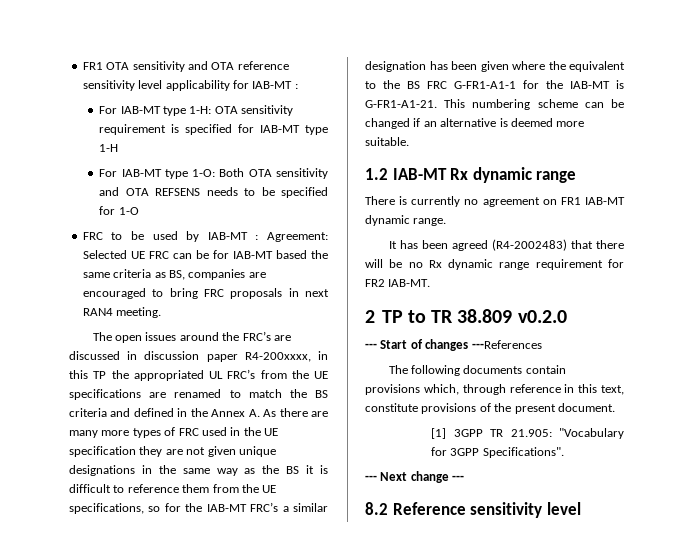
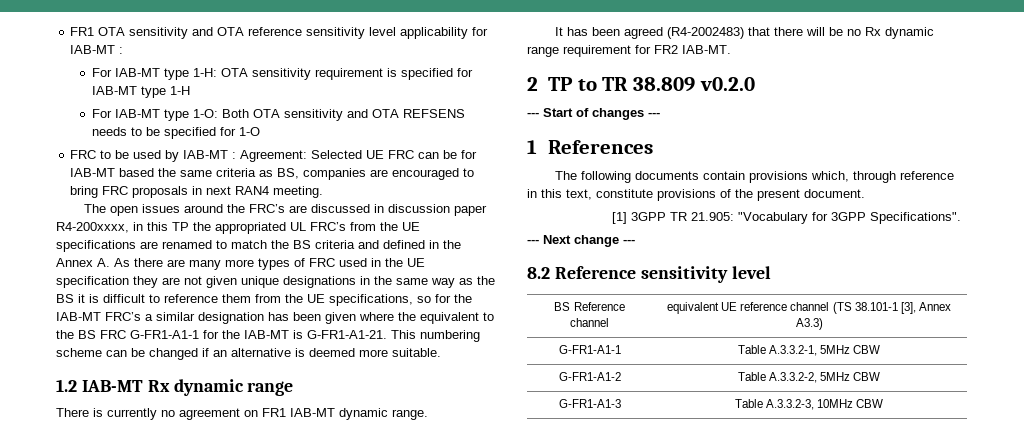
- --- Start of changes ---References
+ --- Start of changes ---
+ 1 References
+ BS Reference channel | equivalent UE reference channel (TS 38.101-1 [3], Annex A3.3)
+ G-FR1-A1-1 | Table A.3.3.2-1, 5MHz CBW
+ G-FR1-A1-2 | Table A.3.3.2-2, 5MHz CBW
+ G-FR1-A1-3 | Table A.3.3.2-3, 10MHz CBW

